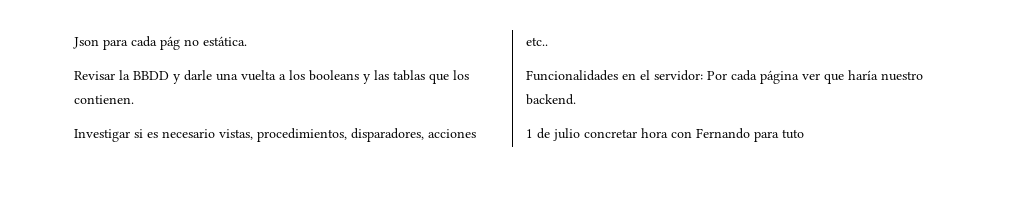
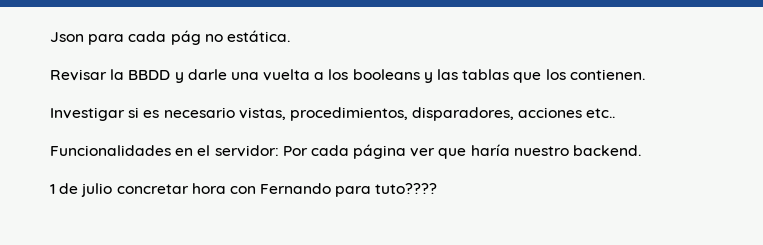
- 1 de julio concretar hora con Fernando para tuto
+ 1 de julio concretar hora con Fernando para tuto????

